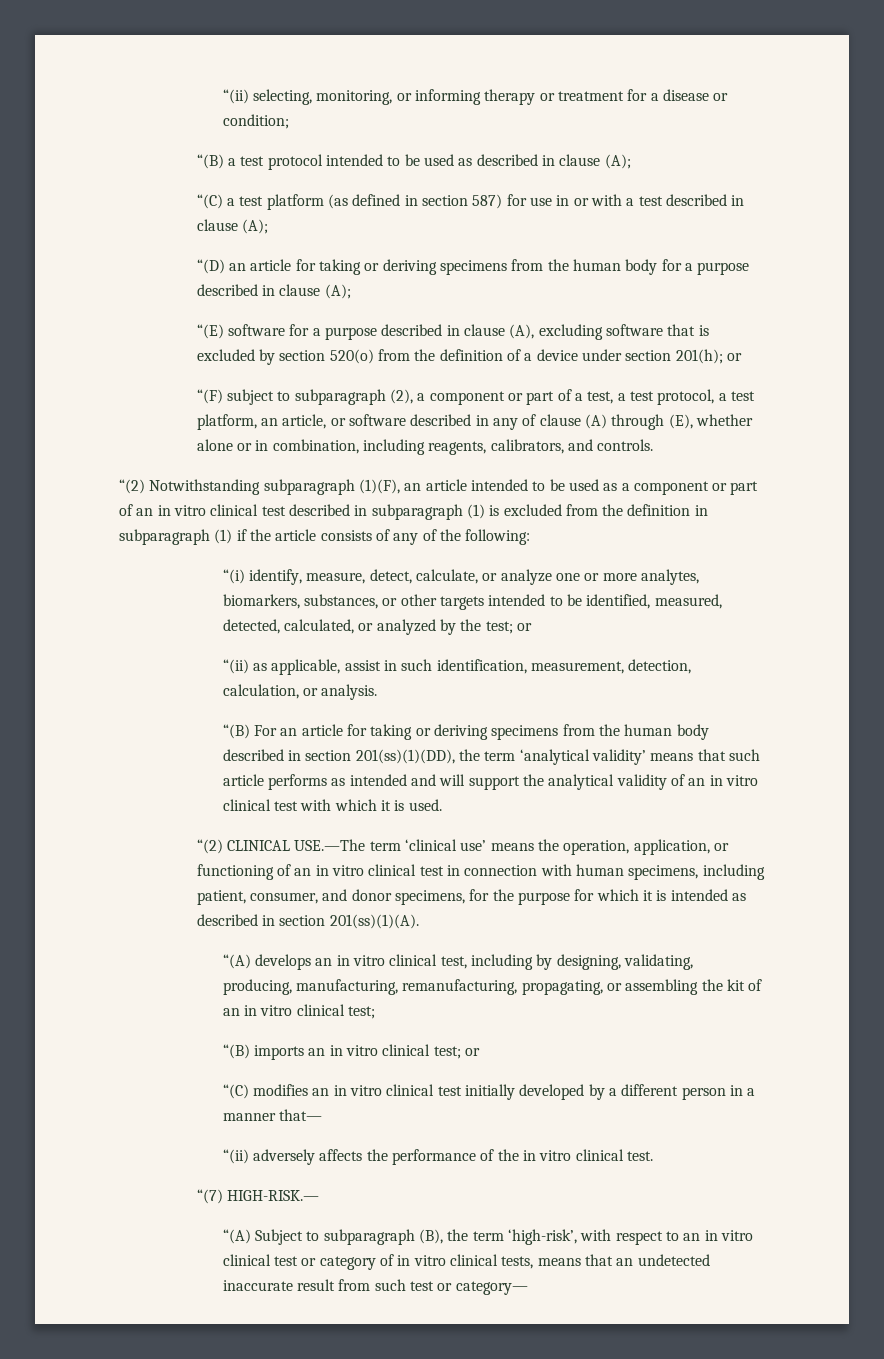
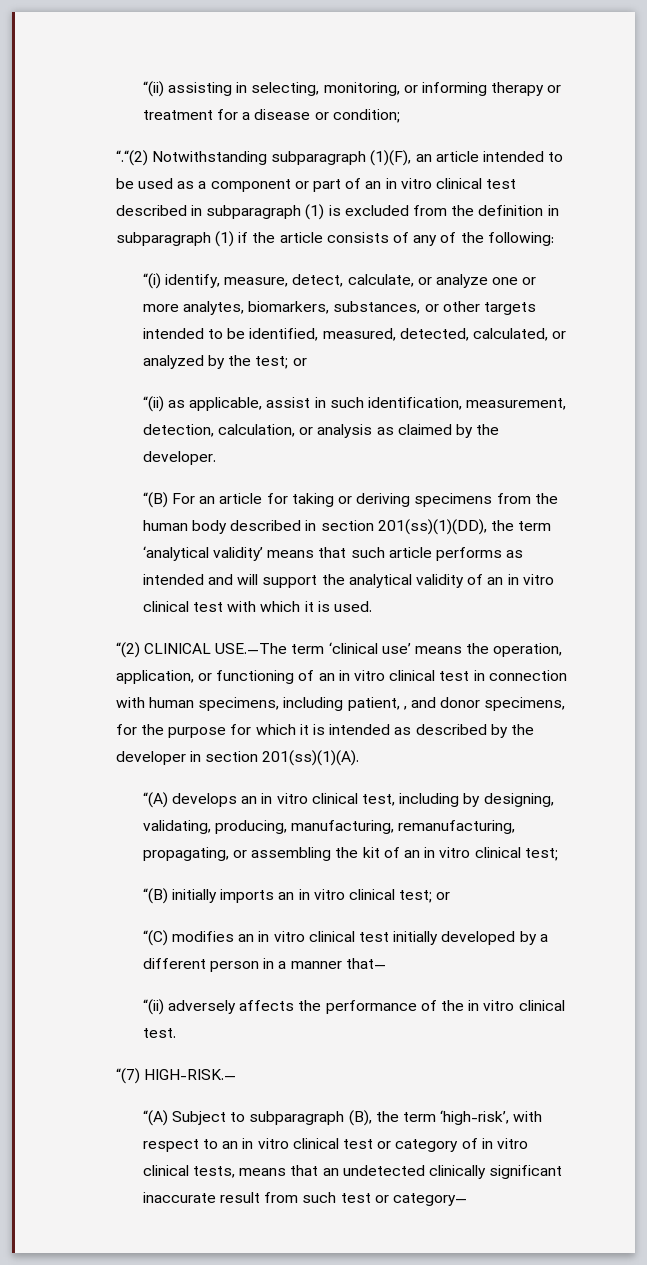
- “(ii) selecting, monitoring, or informing therapy or treatment for a disease or condition;
+ “(ii) assisting in selecting, monitoring, or informing therapy or treatment for a disease or condition;
- “(B) a test protocol intended to be used as described in clause (A);
- “(C) a test platform (as defined in section 587) for use in or with a test described in clause (A);
- “(D) an article for taking or deriving specimens from the human body for a purpose described in clause (A);
- “(E) software for a purpose described in clause (A), excluding software that is excluded by section 520(o) from the definition of a device under section 201(h); or
- “(F) subject to subparagraph (2), a component or part of a test, a test protocol, a test platform, an article, or software described in any of clause (A) through (E), whether alone or in combination, including reagents, calibrators, and controls.
- “(2) Notwithstanding subparagraph (1)(F), an article intended to be used as a component or part of an in vitro clinical test described in subparagraph (1) is excluded from the definition in subparagraph (1) if the article consists of any of the following:
+ “.“(2) Notwithstanding subparagraph (1)(F), an article intended to be used as a component or part of an in vitro clinical test described in subparagraph (1) is excluded from the definition in subparagraph (1) if the article consists of any of the following:
- “(ii) as applicable, assist in such identification, measurement, detection, calculation, or analysis.
+ “(ii) as applicable, assist in such identification, measurement, detection, calculation, or analysis as claimed by the developer.
- “(2) CLINICAL USE.—The term ‘clinical use’ means the operation, application, or functioning of an in vitro clinical test in connection with human specimens, including patient, consumer, and donor specimens, for the purpose for which it is intended as described in section 201(ss)(1)(A).
+ “(2) CLINICAL USE.—The term ‘clinical use’ means the operation, application, or functioning of an in vitro clinical test in connection with human specimens, including patient, , and donor specimens, for the purpose for which it is intended as described by the developer in section 201(ss)(1)(A).
- “(B) imports an in vitro clinical test; or
+ “(B) initially imports an in vitro clinical test; or
- “(A) Subject to subparagraph (B), the term ‘high-risk’, with respect to an in vitro clinical test or category of in vitro clinical tests, means that an undetected inaccurate result from such test or category—
+ “(A) Subject to subparagraph (B), the term ‘high-risk’, with respect to an in vitro clinical test or category of in vitro clinical tests, means that an undetected clinically significant inaccurate result from such test or category—

